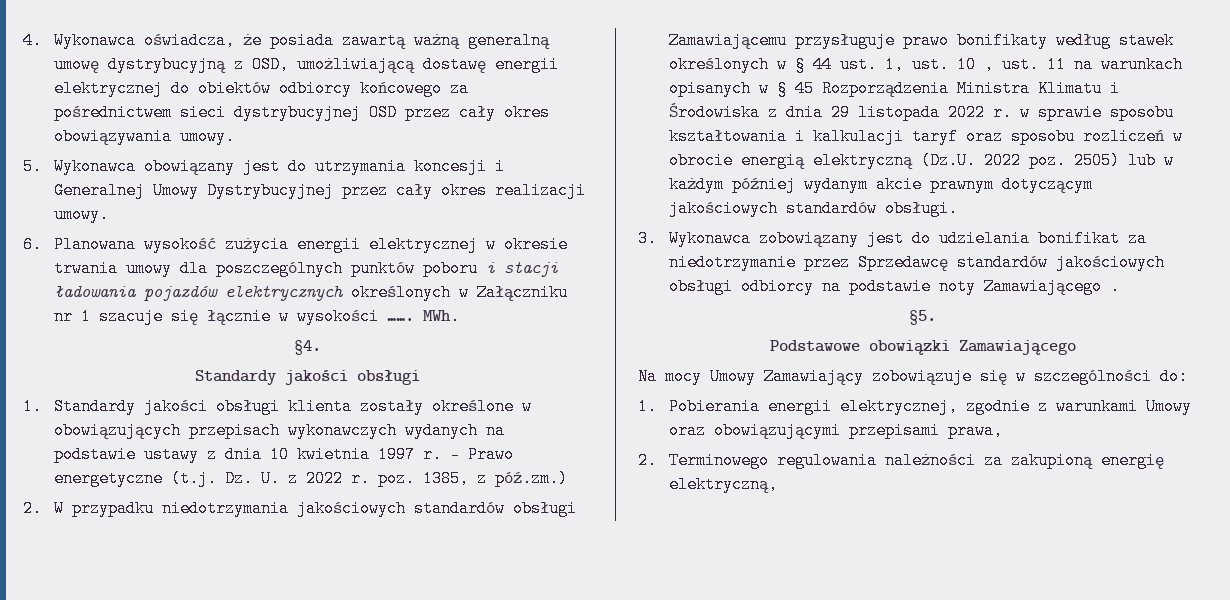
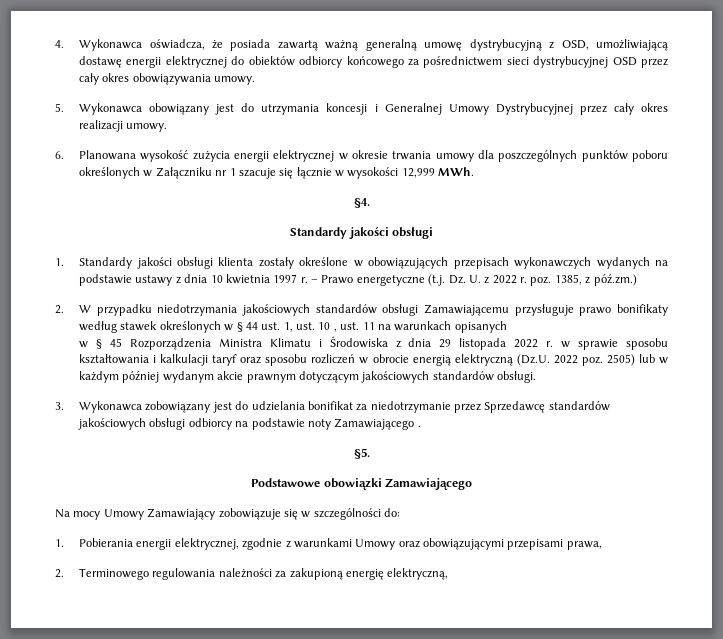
- 6. Planowana wysokość zużycia energii elektrycznej w okresie trwania umowy dla poszczególnych punktów poboru i stacji ładowania pojazdów elektrycznych określonych w Załączniku nr 1 szacuje się łącznie w wysokości ……. MWh.
+ 6. Planowana wysokość zużycia energii elektrycznej w okresie trwania umowy dla poszczególnych punktów poboru określonych w Załączniku nr 1 szacuje się łącznie w wysokości 12,999 MWh.
- 2. W przypadku niedotrzymania jakościowych standardów obsługi Zamawiającemu przysługuje prawo bonifikaty według stawek określonych w § 44 ust. 1, ust. 10 , ust. 11 na warunkach opisanych w § 45 Rozporządzenia Ministra Klimatu i Środowiska z dnia 29 listopada 2022 r. w sprawie sposobu kształtowania i kalkulacji taryf oraz sposobu rozliczeń w obrocie energią elektryczną (Dz.U. 2022 poz. 2505) lub w każdym później wydanym akcie prawnym dotyczącym jakościowych standardów obsługi.
+ 2. W przypadku niedotrzymania jakościowych standardów obsługi Zamawiającemu przysługuje prawo bonifikaty według stawek określonych w § 44 ust. 1, ust. 10 , ust. 11 na warunkach opisanych
+ w § 45 Rozporządzenia Ministra Klimatu i Środowiska z dnia 29 listopada 2022 r. w sprawie sposobu kształtowania i kalkulacji taryf oraz sposobu rozliczeń w obrocie energią elektryczną (Dz.U. 2022 poz. 2505) lub w każdym później wydanym akcie prawnym dotyczącym jakościowych standardów obsługi.

